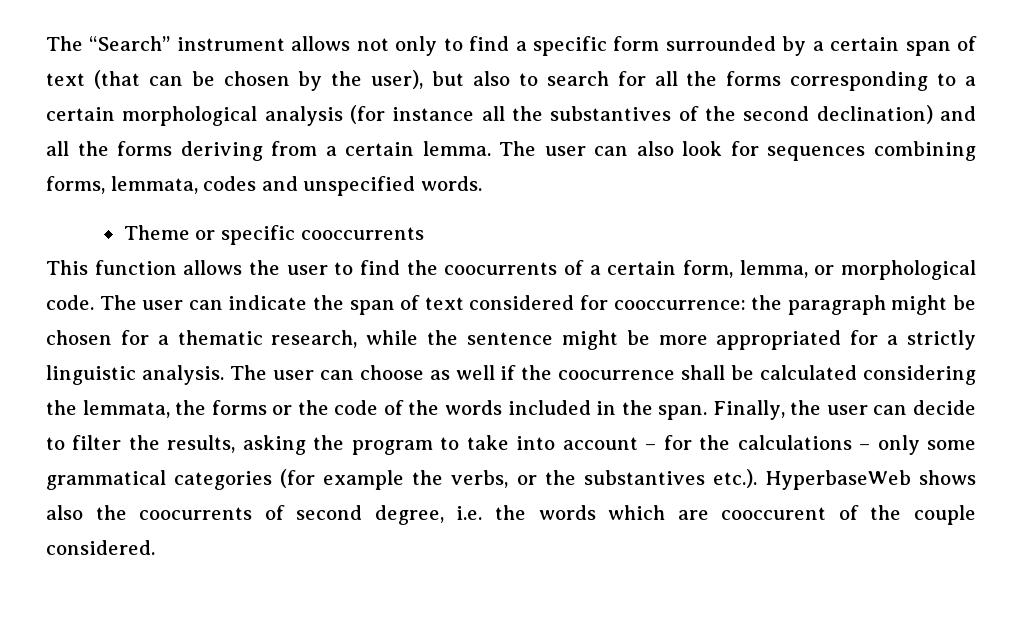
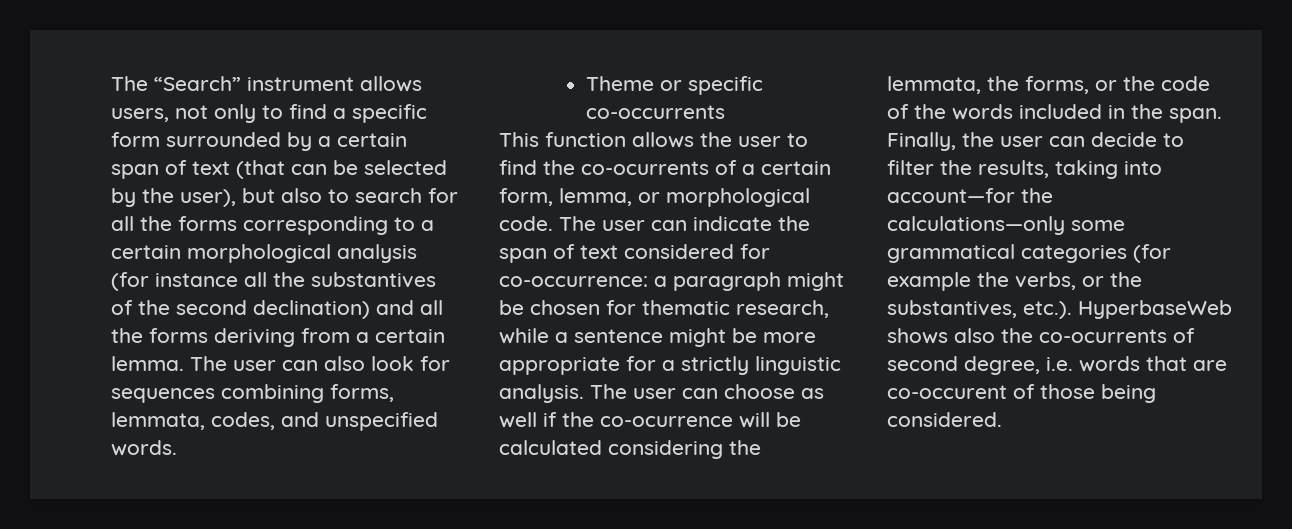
- The “Search” instrument allows not only to find a specific form surrounded by a certain span of text (that can be chosen by the user), but also to search for all the forms corresponding to a certain morphological analysis (for instance all the substantives of the second declination) and all the forms deriving from a certain lemma.
+ The “Search” instrument allows users, not only to find a specific form surrounded by a certain span of text (that can be selected by the user), but also to search for all the forms corresponding to a certain morphological analysis (for instance all the substantives of the second declination) and all the forms deriving from a certain lemma.
- The user can also look for sequences combining forms, lemmata, codes and unspecified words.
+ The user can also look for sequences combining forms, lemmata, codes, and unspecified words.
- Theme or specific cooccurrents
+ Theme or specific co-occurrents
- This function allows the user to find the coocurrents of a certain form, lemma, or morphological code.
+ This function allows the user to find the co-ocurrents of a certain form, lemma, or morphological code.
- The user can indicate the span of text considered for cooccurrence: the paragraph might be chosen for a thematic research, while the sentence might be more appropriated for a strictly linguistic analysis.
+ The user can indicate the span of text considered for co-occurrence: a paragraph might be chosen for thematic research, while a sentence might be more appropriate for a strictly linguistic analysis.
- The user can choose as well if the coocurrence shall be calculated considering the lemmata, the forms or the code of the words included in the span.
+ The user can choose as well if the co-ocurrence will be calculated considering the lemmata, the forms, or the code of the words included in the span.
- Finally, the user can decide to filter the results, asking the program to take into account – for the calculations – only some grammatical categories (for example the verbs, or the substantives etc.). HyperbaseWeb shows also the coocurrents of second degree, i.e. the words which are cooccurent of the couple considered.
+ Finally, the user can decide to filter the results, taking into account—for the calculations—only some grammatical categories (for example the verbs, or the substantives, etc.). HyperbaseWeb shows also the co-ocurrents of second degree, i.e. words that are co-occurent of those being considered.

